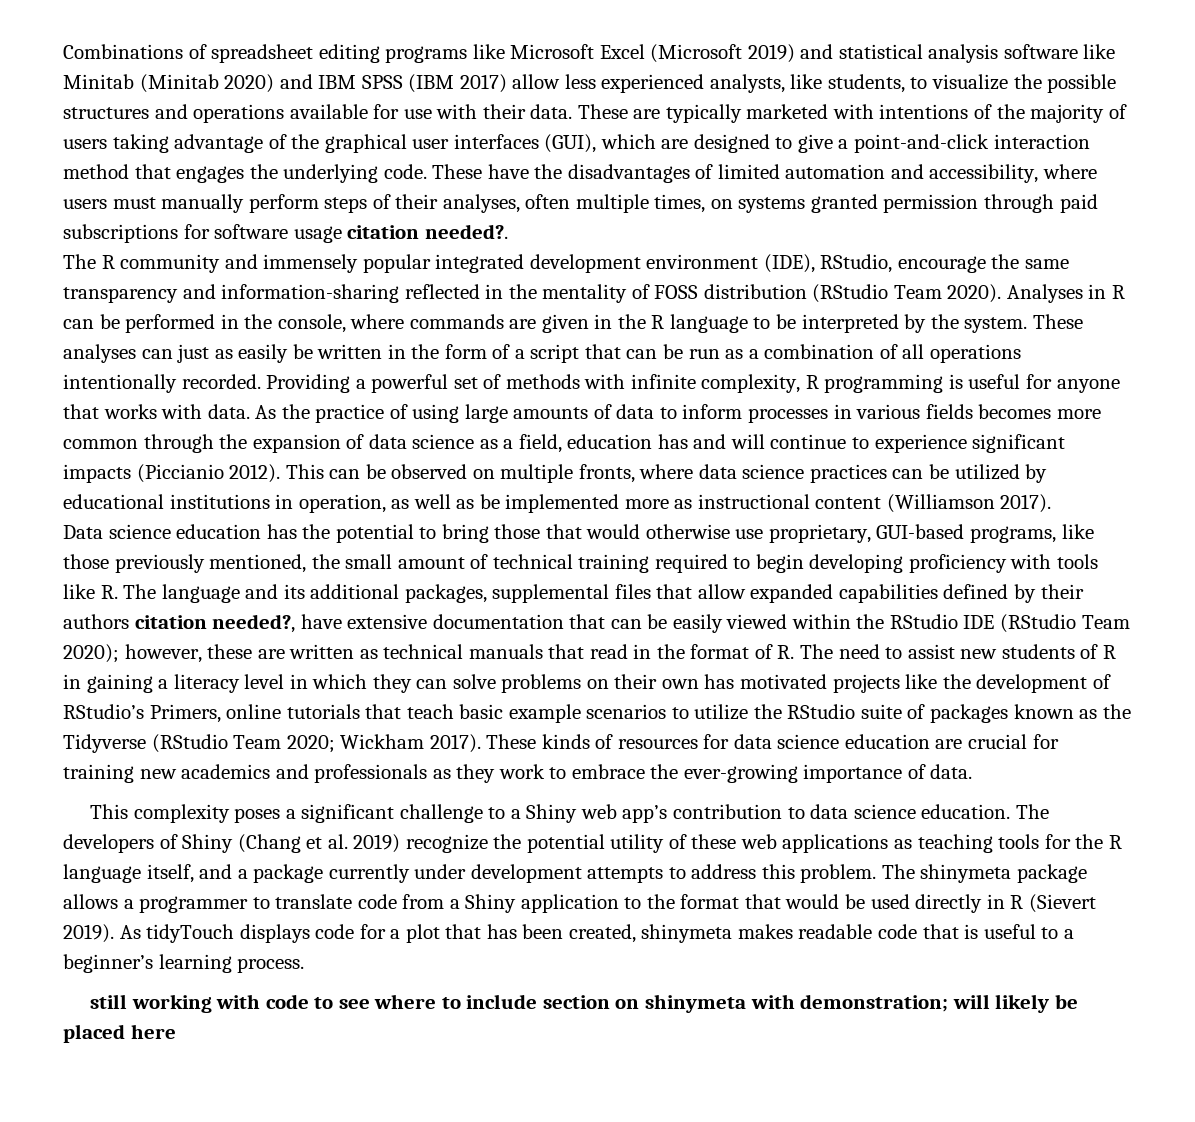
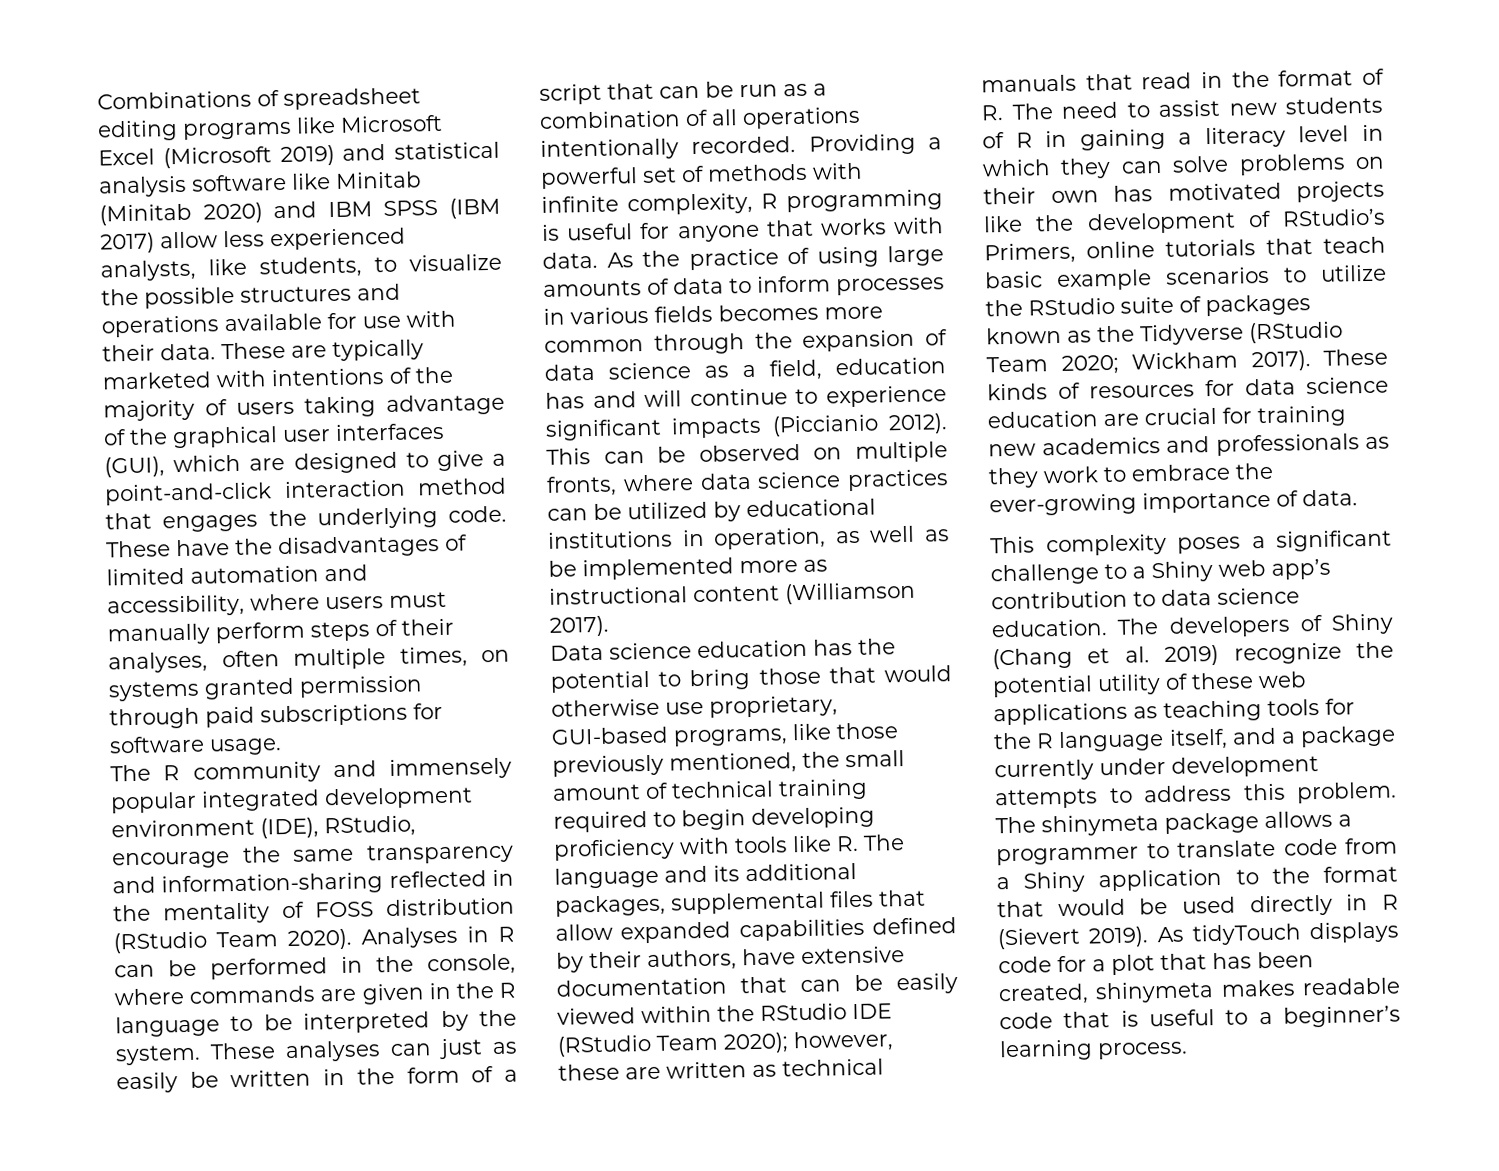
- These have the disadvantages of limited automation and accessibility, where users must manually perform steps of their analyses, often multiple times, on systems granted permission through paid subscriptions for software usage citation needed?.
+ These have the disadvantages of limited automation and accessibility, where users must manually perform steps of their analyses, often multiple times, on systems granted permission through paid subscriptions for software usage.
- Data science education has the potential to bring those that would otherwise use proprietary, GUI-based programs, like those previously mentioned, the small amount of technical training required to begin developing proficiency with tools like R. The language and its additional packages, supplemental files that allow expanded capabilities defined by their authors citation needed?, have extensive documentation that can be easily viewed within the RStudio IDE (RStudio Team 2020);
+ Data science education has the potential to bring those that would otherwise use proprietary, GUI-based programs, like those previously mentioned, the small amount of technical training required to begin developing proficiency with tools like R. The language and its additional packages, supplemental files that allow expanded capabilities defined by their authors, have extensive documentation that can be easily viewed within the RStudio IDE (RStudio Team 2020);
- still working with code to see where to include section on shinymeta with demonstration; will likely be placed here

